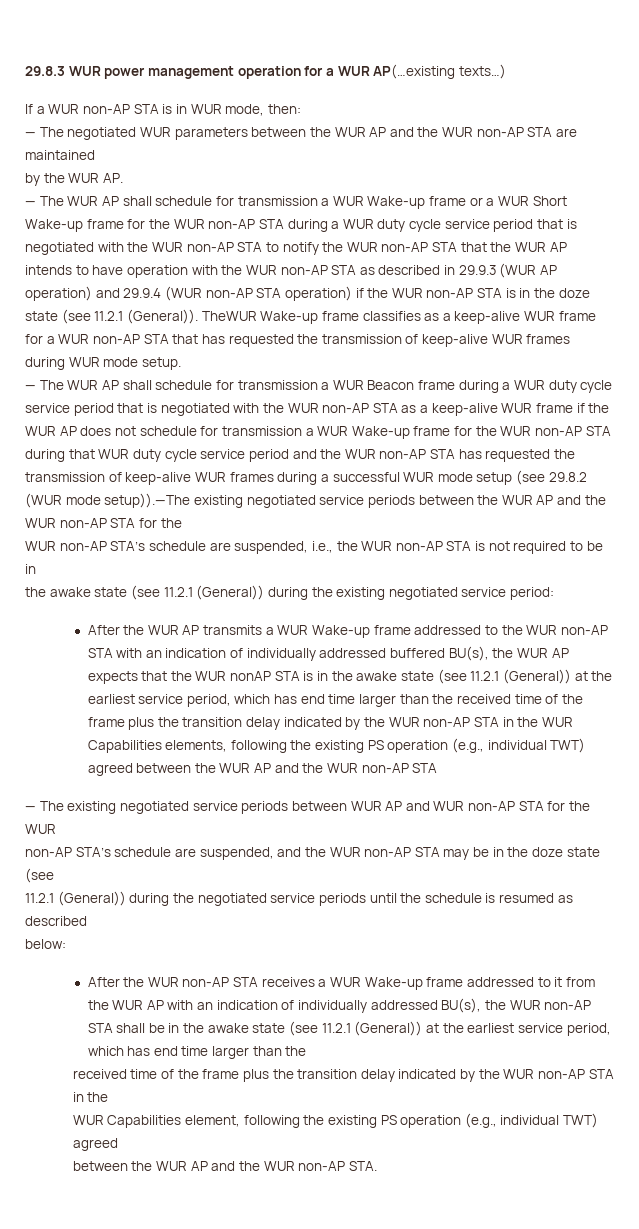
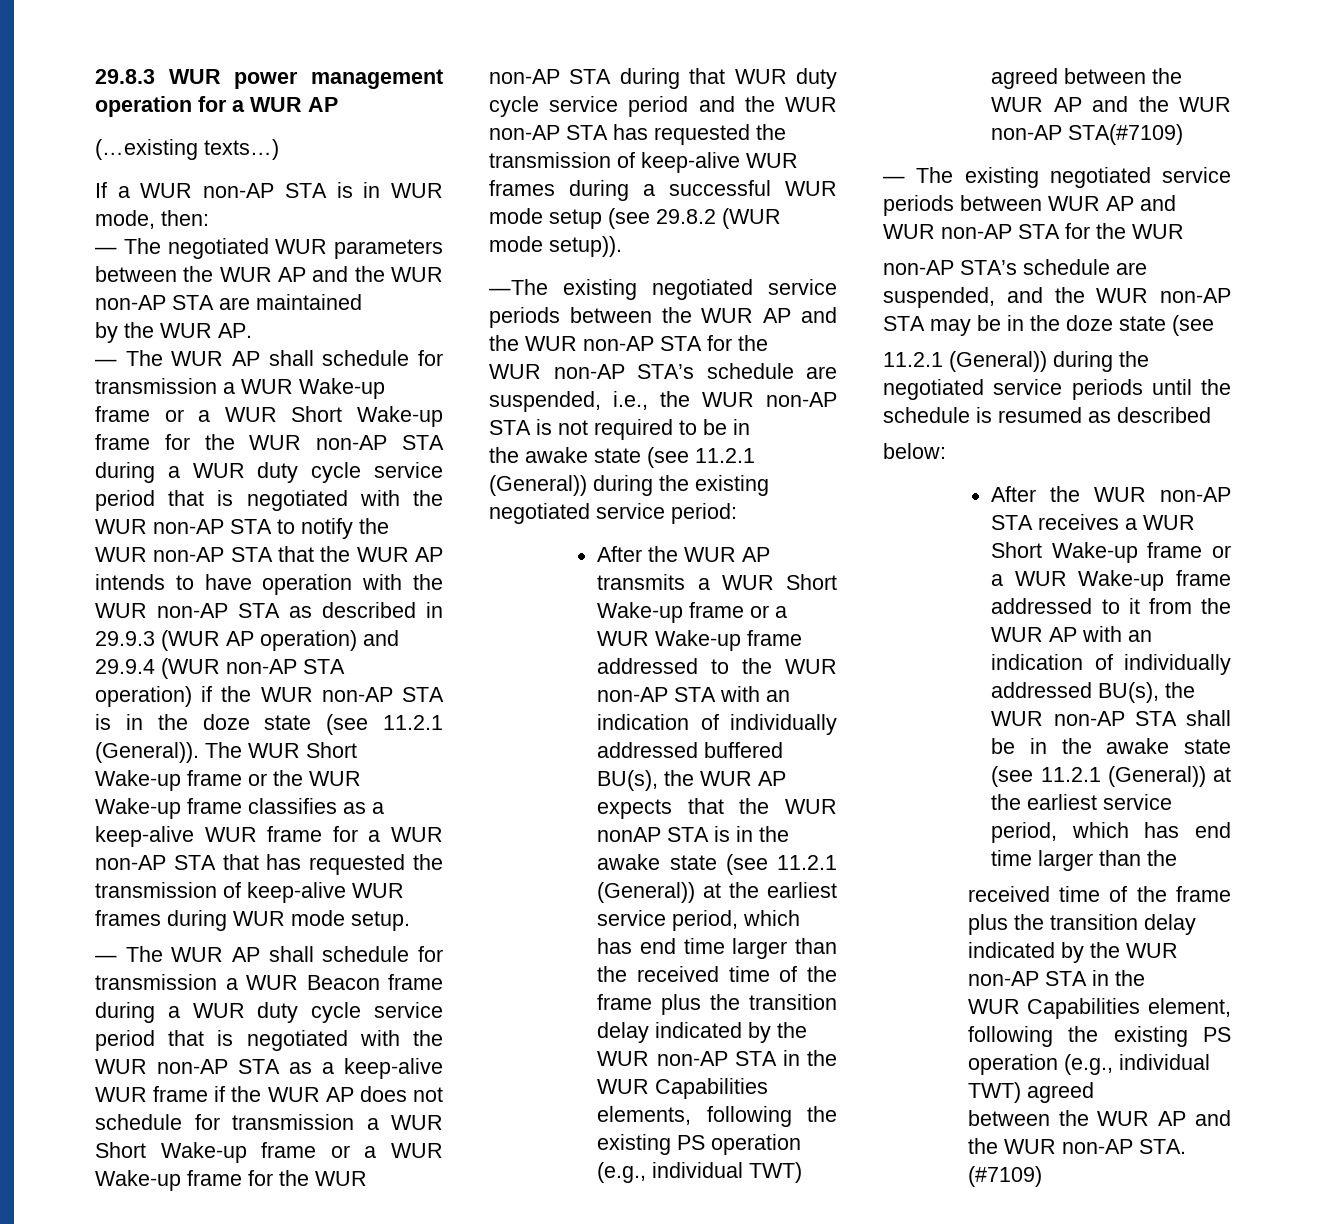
- 29.8.3 WUR power management operation for a WUR AP(…existing texts…)
+ 29.8.3 WUR power management operation for a WUR AP
+ (…existing texts…)
- TheWUR Wake-up frame classifies as a keep-alive WUR frame for a WUR non-AP STA that has requested the transmission of keep-alive WUR frames during WUR mode setup.
+ The WUR Short Wake-up frame or the WUR Wake-up frame classifies as a keep-alive WUR frame for a WUR non-AP STA that has requested the transmission of keep-alive WUR frames during WUR mode setup.
- — The WUR AP shall schedule for transmission a WUR Beacon frame during a WUR duty cycle service period that is negotiated with the WUR non-AP STA as a keep-alive WUR frame if the WUR AP does not schedule for transmission a WUR Wake-up frame for the WUR non-AP STA during that WUR duty cycle service period and the WUR non-AP STA has requested the transmission of keep-alive WUR frames during a successful WUR mode setup (see 29.8.2 (WUR mode setup)).—The existing negotiated service periods between the WUR AP and the WUR non-AP STA for the
+ — The WUR AP shall schedule for transmission a WUR Beacon frame during a WUR duty cycle service period that is negotiated with the WUR non-AP STA as a keep-alive WUR frame if the WUR AP does not schedule for transmission a WUR Short Wake-up frame or a WUR Wake-up frame for the WUR non-AP STA during that WUR duty cycle service period and the WUR non-AP STA has requested the transmission of keep-alive WUR frames during a successful WUR mode setup (see 29.8.2 (WUR mode setup)).
+ —The existing negotiated service periods between the WUR AP and the WUR non-AP STA for the
- After the WUR AP transmits a WUR Wake-up frame addressed to the WUR non-AP STA with an indication of individually addressed buffered BU(s), the WUR AP expects that the WUR nonAP STA is in the awake state (see 11.2.1 (General)) at the earliest service period, which has end time larger than the received time of the frame plus the transition delay indicated by the WUR non-AP STA in the WUR Capabilities elements, following the existing PS operation (e.g., individual TWT) agreed between the WUR AP and the WUR non-AP STA
+ After the WUR AP transmits a WUR Short Wake-up frame or a WUR Wake-up frame addressed to the WUR non-AP STA with an indication of individually addressed buffered BU(s), the WUR AP expects that the WUR nonAP STA is in the awake state (see 11.2.1 (General)) at the earliest service period, which has end time larger than the received time of the frame plus the transition delay indicated by the WUR non-AP STA in the WUR Capabilities elements, following the existing PS operation (e.g., individual TWT) agreed between the WUR AP and the WUR non-AP STA(#7109)
- After the WUR non-AP STA receives a WUR Wake-up frame addressed to it from the WUR AP with an indication of individually addressed BU(s), the WUR non-AP STA shall be in the awake state (see 11.2.1 (General)) at the earliest service period, which has end time larger than the
+ After the WUR non-AP STA receives a WUR Short Wake-up frame or a WUR Wake-up frame addressed to it from the WUR AP with an indication of individually addressed BU(s), the WUR non-AP STA shall be in the awake state (see 11.2.1 (General)) at the earliest service period, which has end time larger than the
- between the WUR AP and the WUR non-AP STA.
+ between the WUR AP and the WUR non-AP STA. (#7109)

